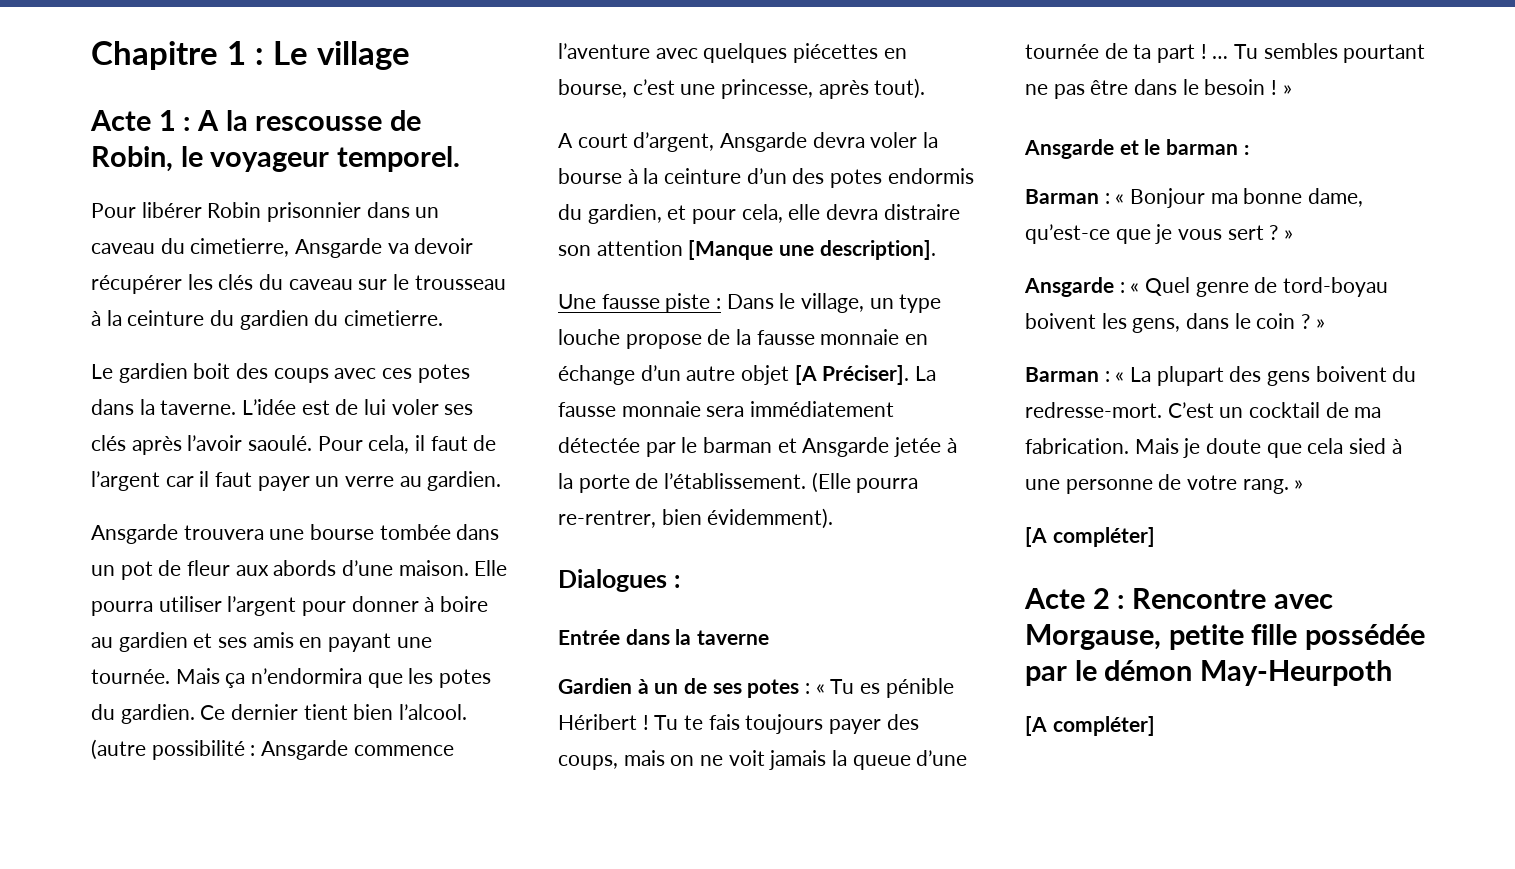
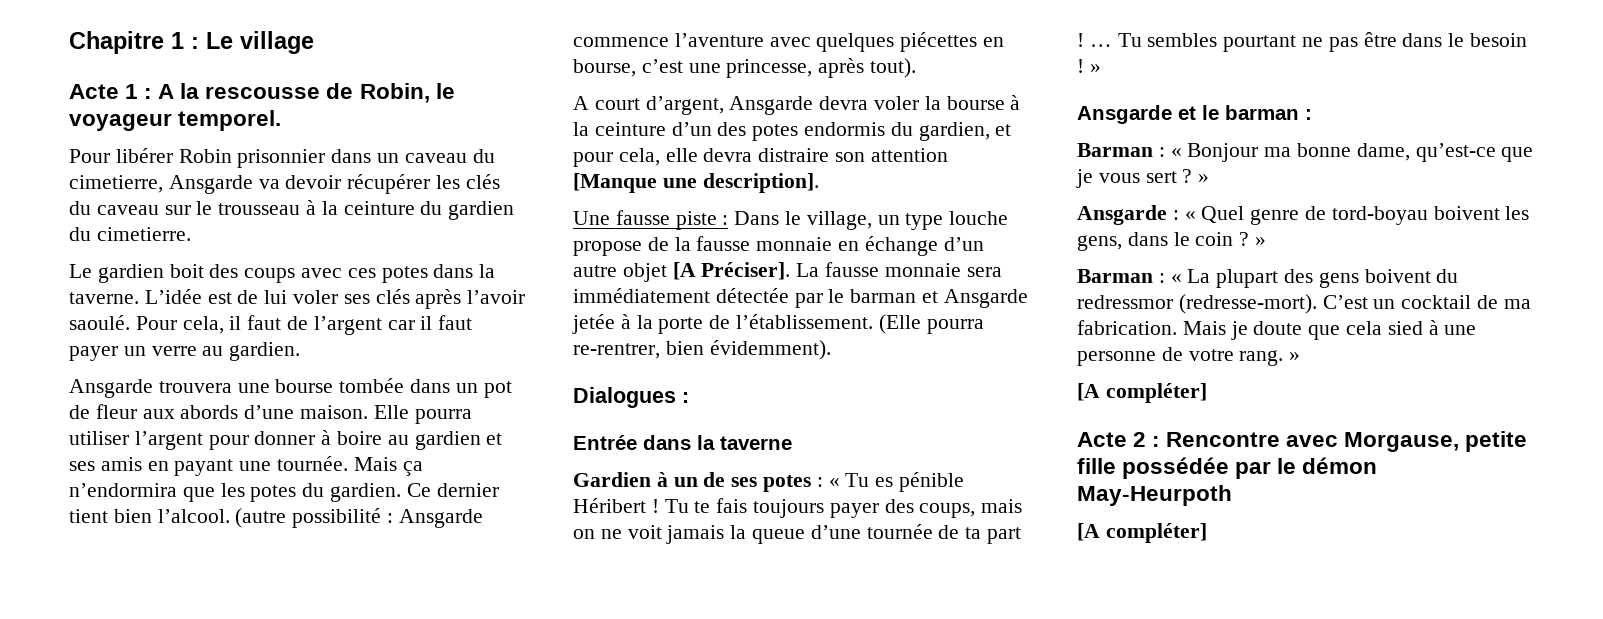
- Barman : « La plupart des gens boivent du redresse-mort.
+ Barman : « La plupart des gens boivent du redressmor (redresse-mort).

